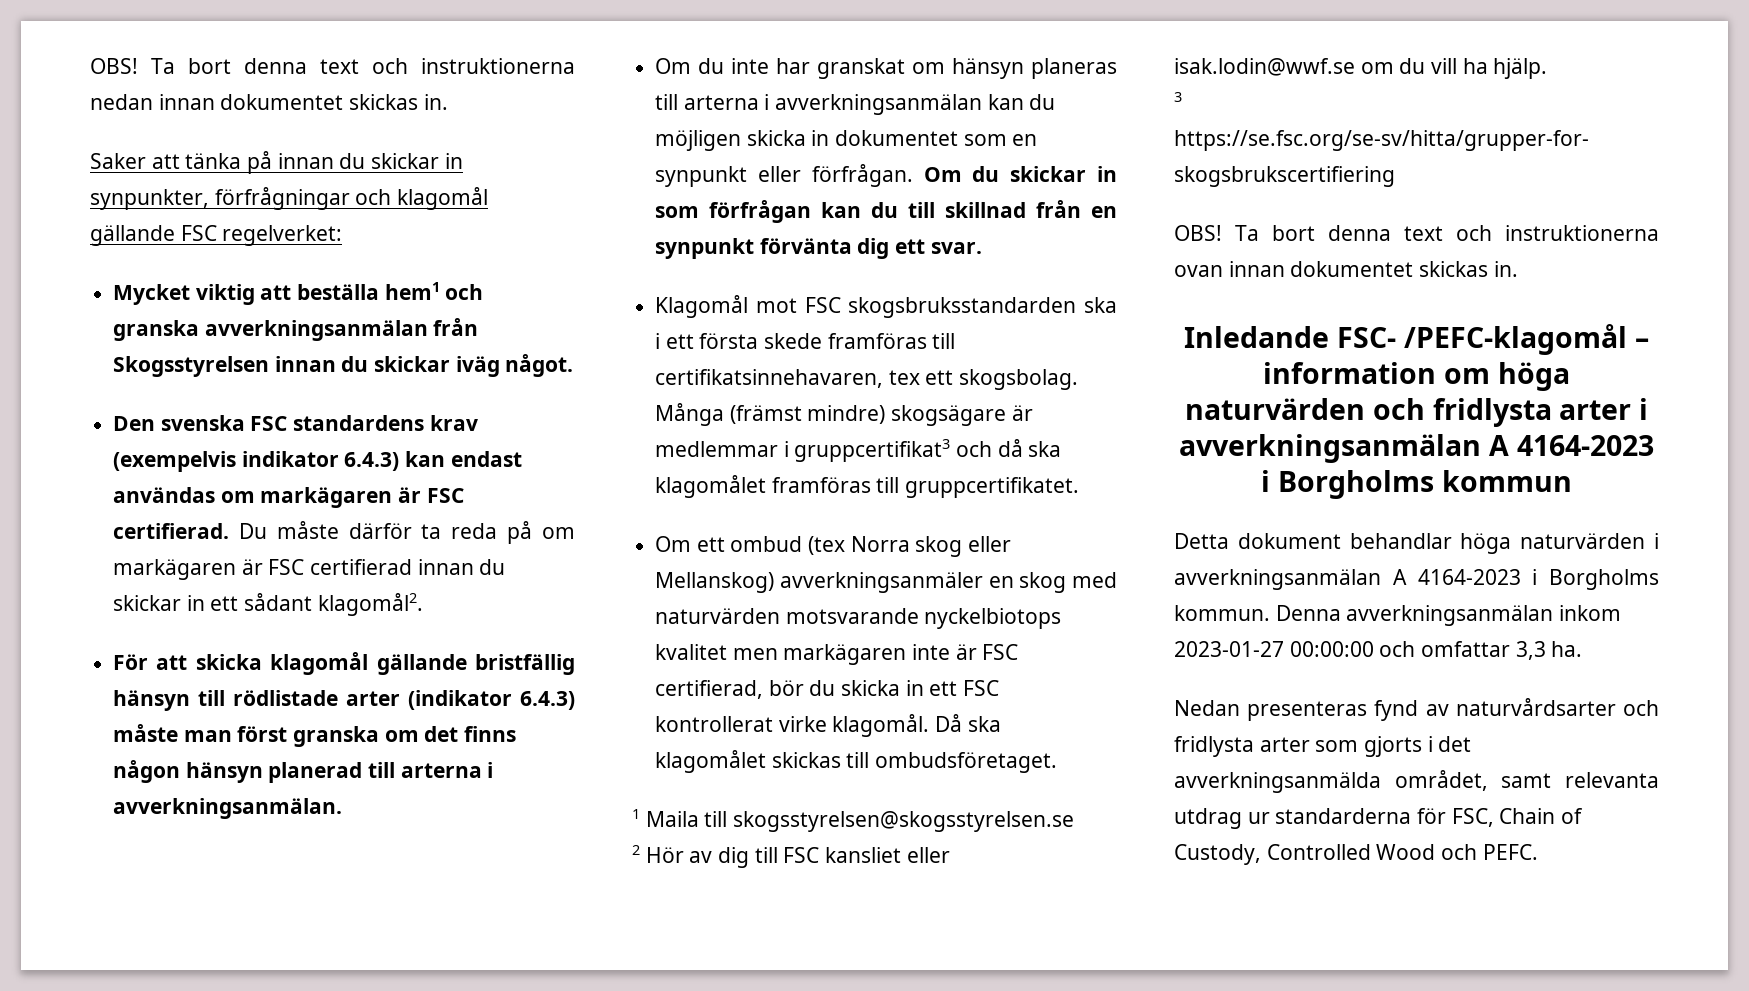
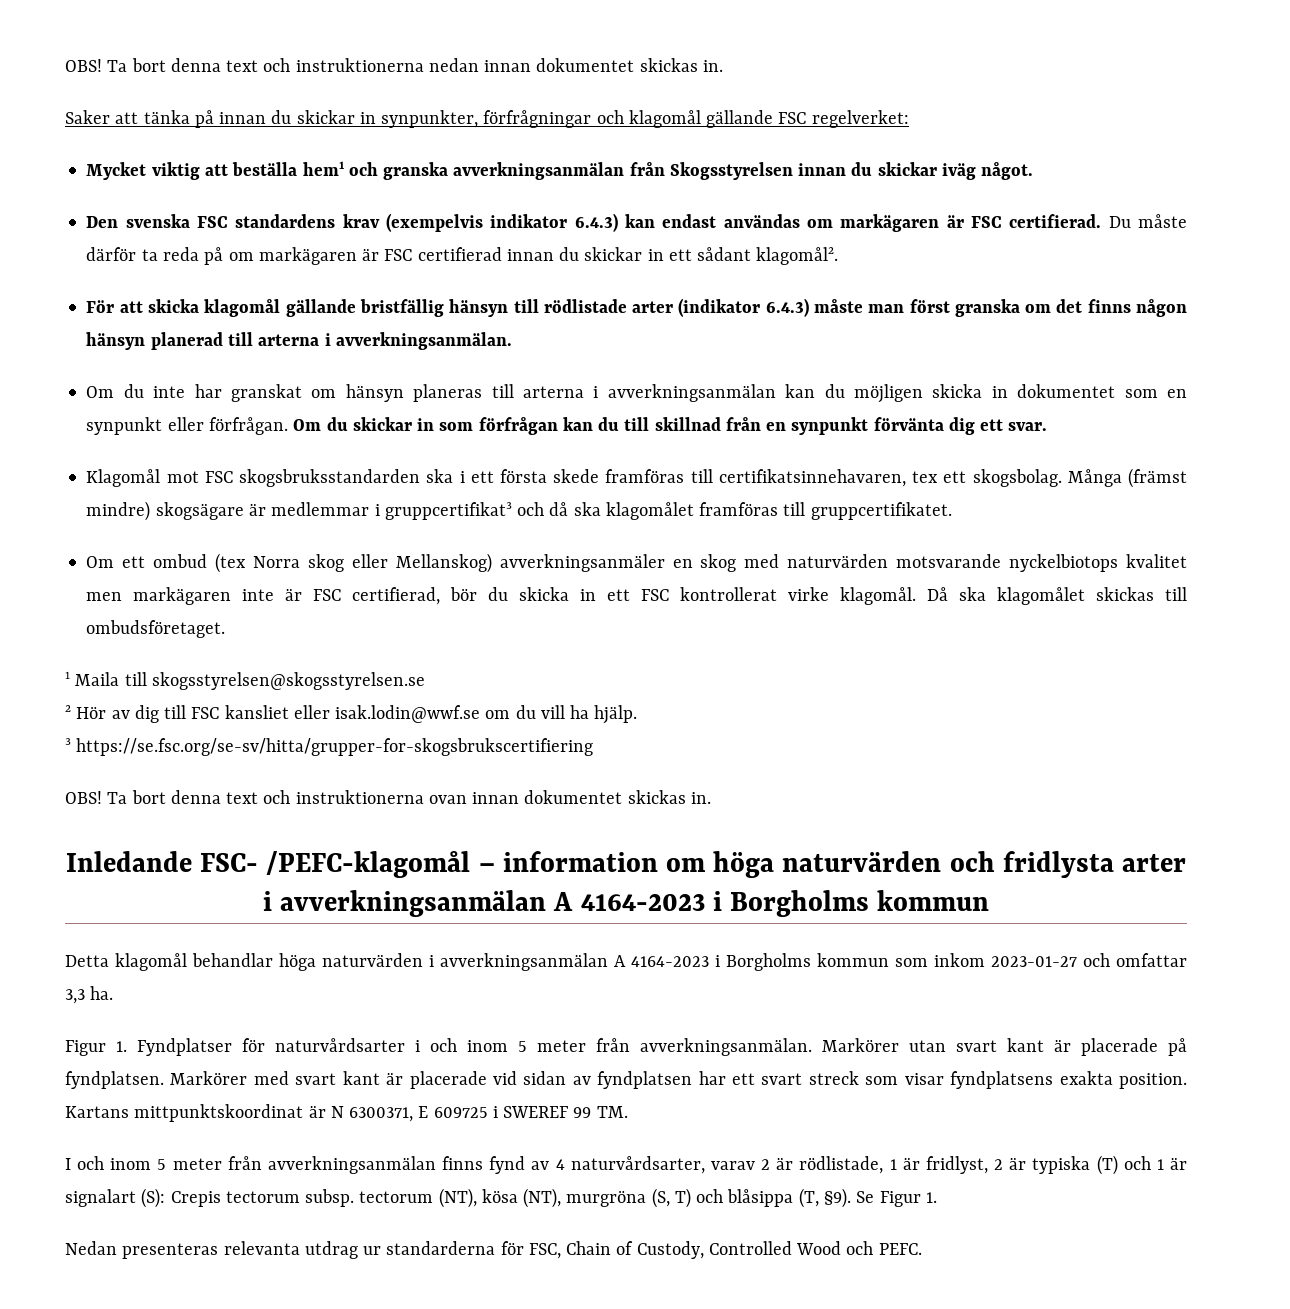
- Detta dokument behandlar höga naturvärden i avverkningsanmälan A 4164-2023 i Borgholms kommun. Denna avverkningsanmälan inkom 2023-01-27 00:00:00 och omfattar 3,3 ha.
+ Detta klagomål behandlar höga naturvärden i avverkningsanmälan A 4164-2023 i Borgholms kommun som inkom 2023-01-27 och omfattar 3,3 ha.
- Nedan presenteras fynd av naturvårdsarter och fridlysta arter som gjorts i det avverkningsanmälda området, samt relevanta utdrag ur standarderna för FSC, Chain of Custody, Controlled Wood och PEFC.
+ Figur 1. Fyndplatser för naturvårdsarter i och inom 5 meter från avverkningsanmälan. Markörer utan svart kant är placerade på fyndplatsen. Markörer med svart kant är placerade vid sidan av fyndplatsen har ett svart streck som visar fyndplatsens exakta position. Kartans mittpunktskoordinat är N 6300371, E 609725 i SWEREF 99 TM.
+ I och inom 5 meter från avverkningsanmälan finns fynd av 4 naturvårdsarter, varav 2 är rödlistade, 1 är fridlyst, 2 är typiska (T) och 1 är signalart (S): Crepis tectorum subsp. tectorum (NT), kösa (NT), murgröna (S, T) och blåsippa (T, §9). Se Figur 1.
+ Nedan presenteras relevanta utdrag ur standarderna för FSC, Chain of Custody, Controlled Wood och PEFC.

